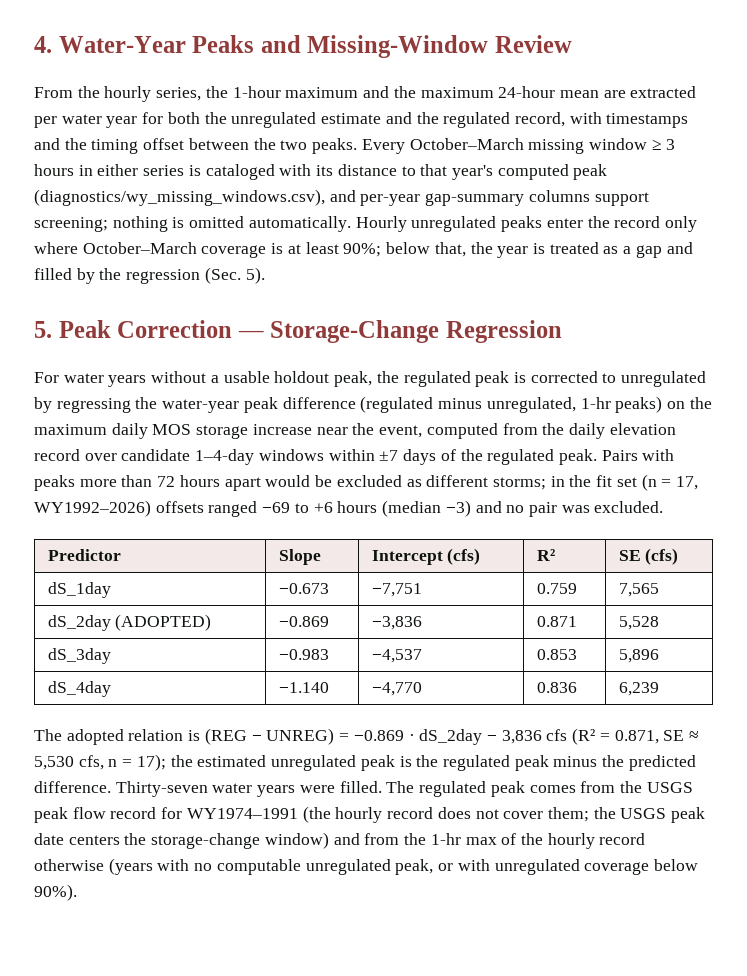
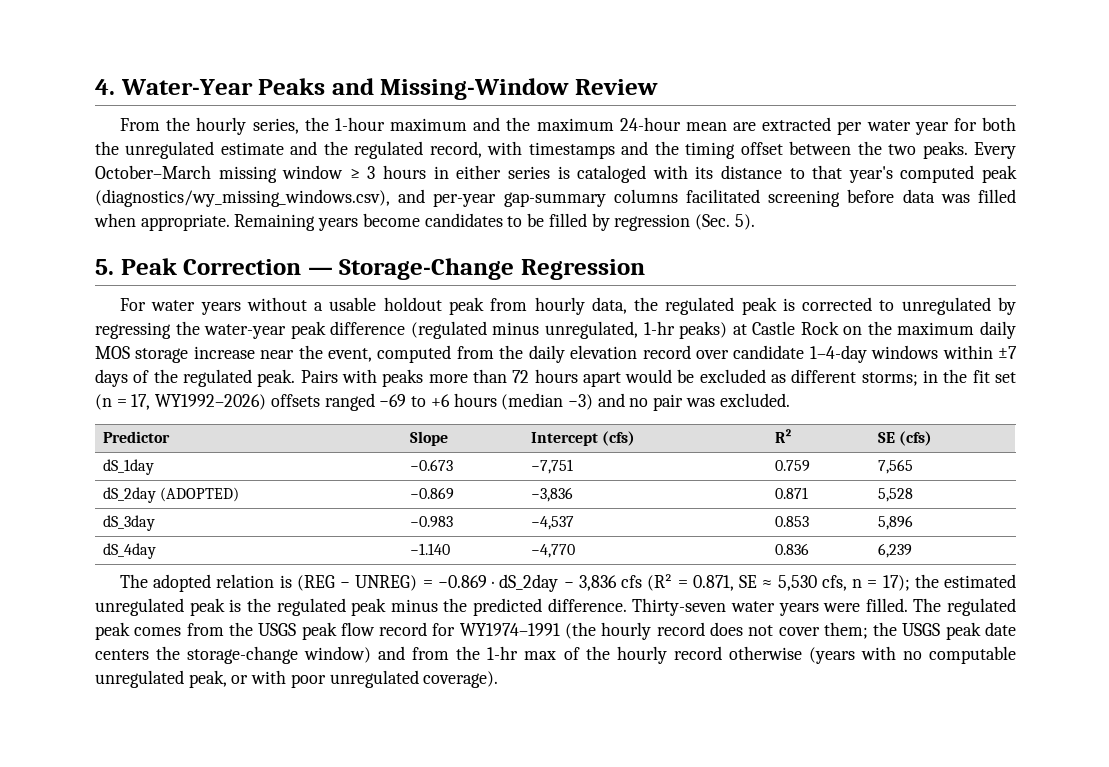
- Every October–March missing window ≥ 3 hours in either series is cataloged with its distance to that year's computed peak (diagnostics/wy_missing_windows.csv), and per-year gap-summary columns support screening; nothing is omitted automatically. Hourly unregulated peaks enter the record only where October–March coverage is at least 90%; below that, the year is treated as a gap and filled by the regression (Sec. 5).
+ Every October–March missing window ≥ 3 hours in either series is cataloged with its distance to that year's computed peak (diagnostics/wy_missing_windows.csv), and per-year gap-summary columns facilitated screening before data was filled when appropriate. Remaining years become candidates to be filled by regression (Sec. 5).
- For water years without a usable holdout peak, the regulated peak is corrected to unregulated by regressing the water-year peak difference (regulated minus unregulated, 1-hr peaks) on the maximum daily MOS storage increase near the event, computed from the daily elevation record over candidate 1–4-day windows within ±7 days of the regulated peak.
+ For water years without a usable holdout peak from hourly data, the regulated peak is corrected to unregulated by regressing the water-year peak difference (regulated minus unregulated, 1-hr peaks) at Castle Rock on the maximum daily MOS storage increase near the event, computed from the daily elevation record over candidate 1–4-day windows within ±7 days of the regulated peak.
- The regulated peak comes from the USGS peak flow record for WY1974–1991 (the hourly record does not cover them; the USGS peak date centers the storage-change window) and from the 1-hr max of the hourly record otherwise (years with no computable unregulated peak, or with unregulated coverage below 90%).
+ The regulated peak comes from the USGS peak flow record for WY1974–1991 (the hourly record does not cover them; the USGS peak date centers the storage-change window) and from the 1-hr max of the hourly record otherwise (years with no computable unregulated peak, or with poor unregulated coverage).

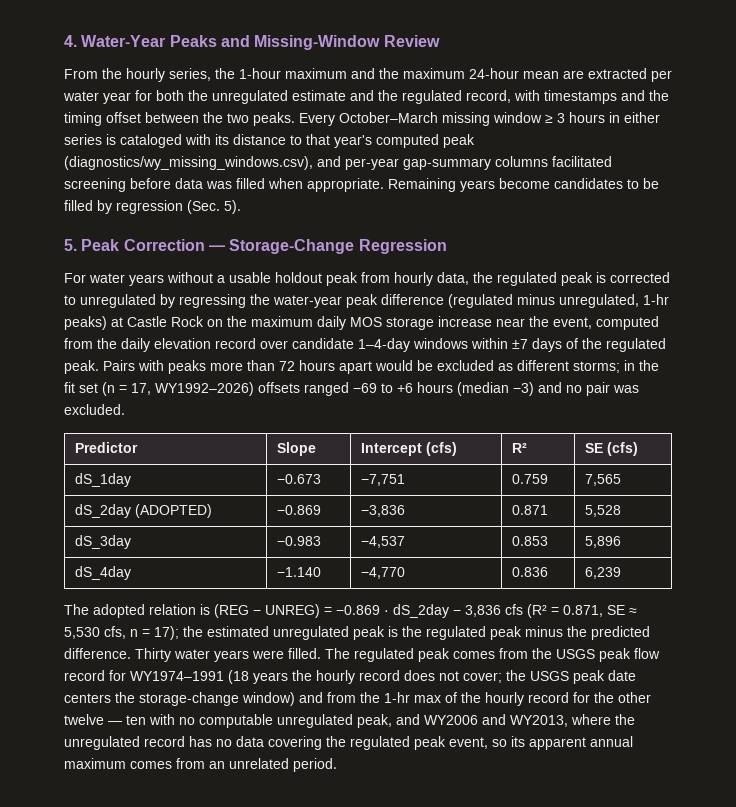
- Thirty-seven water years were filled.
+ Thirty water years were filled.
- The regulated peak comes from the USGS peak flow record for WY1974–1991 (the hourly record does not cover them; the USGS peak date centers the storage-change window) and from the 1-hr max of the hourly record otherwise (years with no computable unregulated peak, or with poor unregulated coverage).
+ The regulated peak comes from the USGS peak flow record for WY1974–1991 (18 years the hourly record does not cover; the USGS peak date centers the storage-change window) and from the 1-hr max of the hourly record for the other twelve — ten with no computable unregulated peak, and WY2006 and WY2013, where the unregulated record has no data covering the regulated peak event, so its apparent annual maximum comes from an unrelated period.

